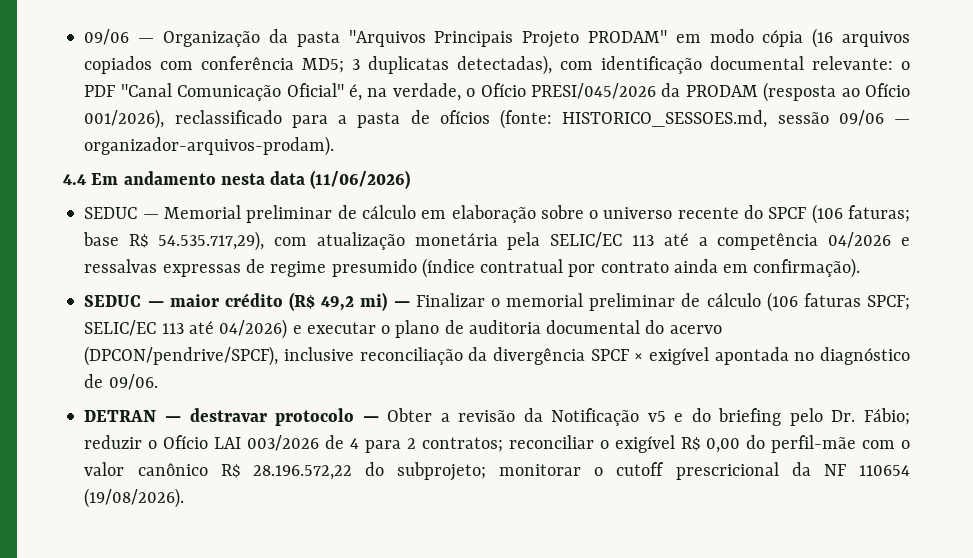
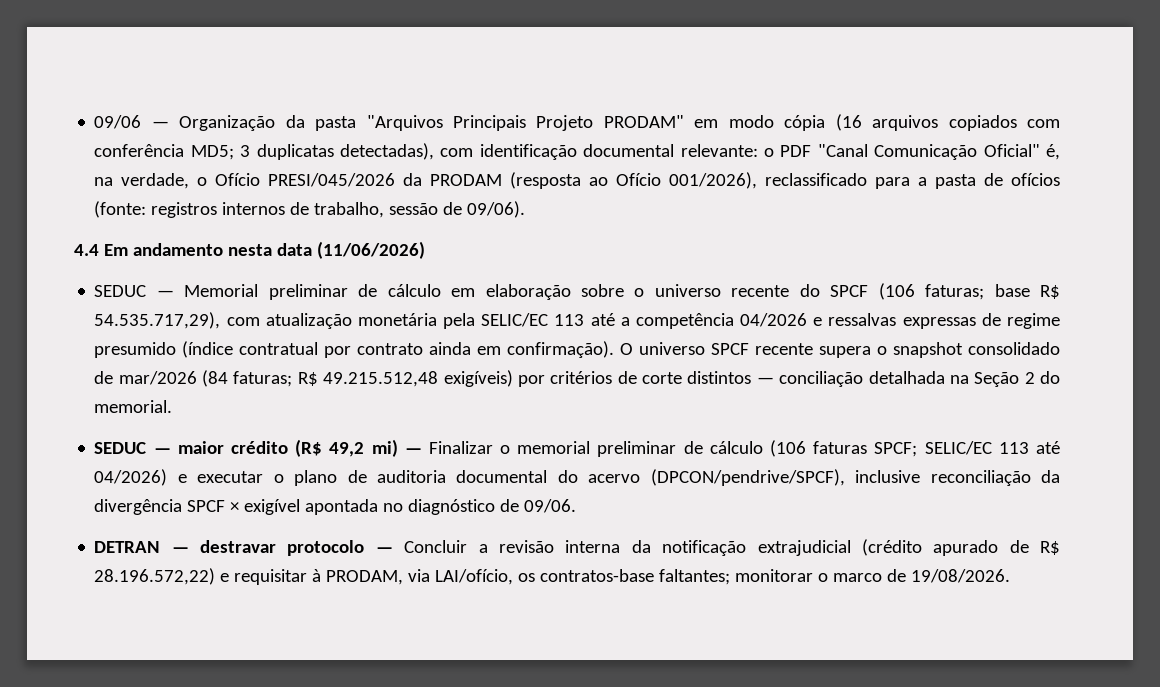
- 09/06 — Organização da pasta "Arquivos Principais Projeto PRODAM" em modo cópia (16 arquivos copiados com conferência MD5; 3 duplicatas detectadas), com identificação documental relevante: o PDF "Canal Comunicação Oficial" é, na verdade, o Ofício PRESI/045/2026 da PRODAM (resposta ao Ofício 001/2026), reclassificado para a pasta de ofícios (fonte: HISTORICO_SESSOES.md, sessão 09/06 — organizador-arquivos-prodam).
+ 09/06 — Organização da pasta "Arquivos Principais Projeto PRODAM" em modo cópia (16 arquivos copiados com conferência MD5; 3 duplicatas detectadas), com identificação documental relevante: o PDF "Canal Comunicação Oficial" é, na verdade, o Ofício PRESI/045/2026 da PRODAM (resposta ao Ofício 001/2026), reclassificado para a pasta de ofícios (fonte: registros internos de trabalho, sessão de 09/06).
+ O universo SPCF recente supera o snapshot consolidado de mar/2026 (84 faturas; R$ 49.215.512,48 exigíveis) por critérios de corte distintos — conciliação detalhada na Seção 2 do memorial.
- DETRAN — destravar protocolo — Obter a revisão da Notificação v5 e do briefing pelo Dr. Fábio; reduzir o Ofício LAI 003/2026 de 4 para 2 contratos; reconciliar o exigível R$ 0,00 do perfil-mãe com o valor canônico R$ 28.196.572,22 do subprojeto; monitorar o cutoff prescricional da NF 110654 (19/08/2026).
+ DETRAN — destravar protocolo — Concluir a revisão interna da notificação extrajudicial (crédito apurado de R$ 28.196.572,22) e requisitar à PRODAM, via LAI/ofício, os contratos-base faltantes; monitorar o marco de 19/08/2026.

